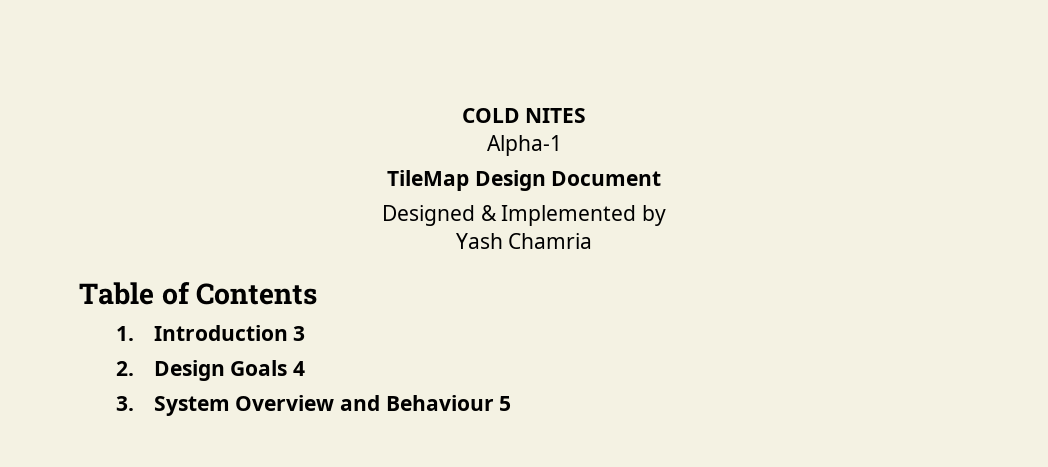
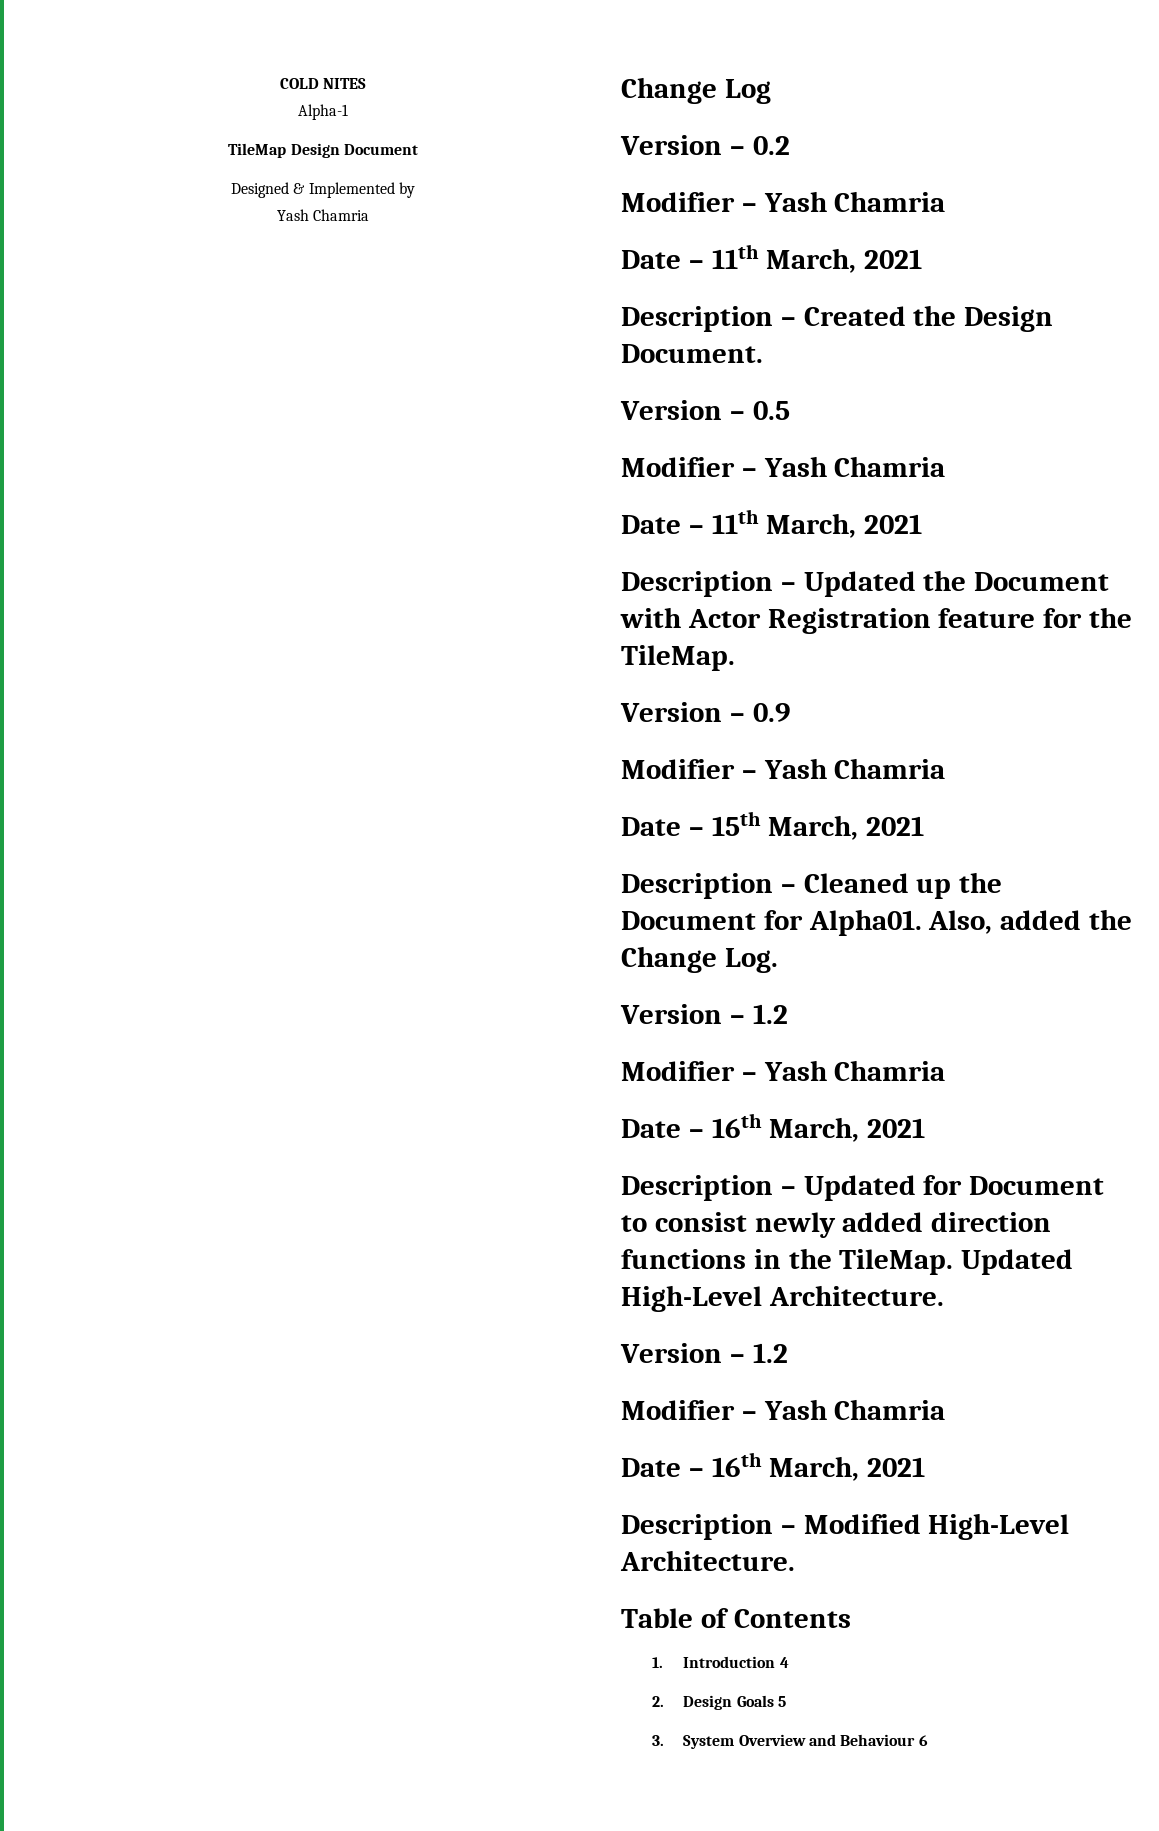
+ Change Log
+ Version – 0.2
+ Modifier – Yash Chamria
+ Date – 11th March, 2021
+ Description – Created the Design Document.
+ Version – 0.5
+ Modifier – Yash Chamria
+ Date – 11th March, 2021
+ Description – Updated the Document with Actor Registration feature for the TileMap.
+ Version – 0.9
+ Modifier – Yash Chamria
+ Date – 15th March, 2021
+ Description – Cleaned up the Document for Alpha01. Also, added the Change Log.
+ Version – 1.2
+ Modifier – Yash Chamria
+ Date – 16th March, 2021
+ Description – Updated for Document to consist newly added direction functions in the TileMap. Updated High-Level Architecture.
+ Version – 1.2
+ Modifier – Yash Chamria
+ Date – 16th March, 2021
+ Description – Modified High-Level Architecture.
- 1. Introduction 3
+ 1. Introduction 4
- 2. Design Goals 4
+ 2. Design Goals 5
- 3. System Overview and Behaviour 5
+ 3. System Overview and Behaviour 6

